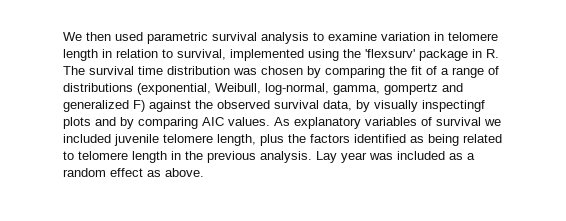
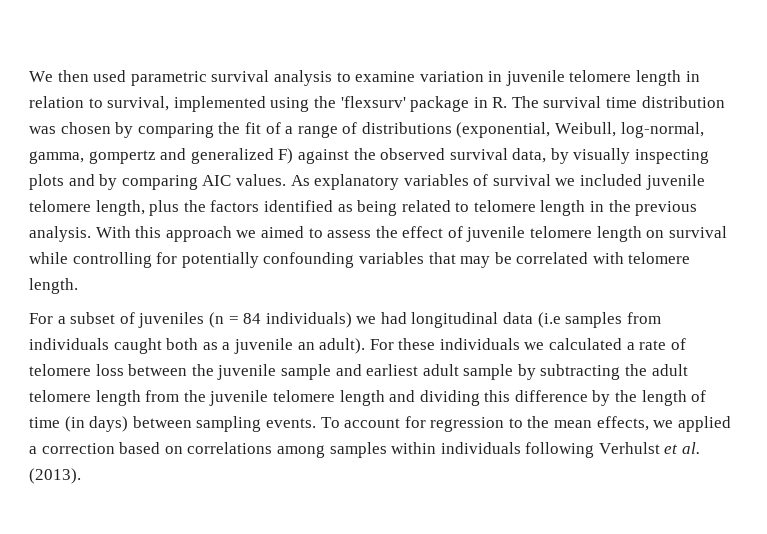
- We then used parametric survival analysis to examine variation in telomere length in relation to survival, implemented using the 'flexsurv' package in R. The survival time distribution was chosen by comparing the fit of a range of distributions (exponential, Weibull, log-normal, gamma, gompertz and generalized F) against the observed survival data, by visually inspectingf plots and by comparing AIC values.
+ We then used parametric survival analysis to examine variation in juvenile telomere length in relation to survival, implemented using the 'flexsurv' package in R. The survival time distribution was chosen by comparing the fit of a range of distributions (exponential, Weibull, log-normal, gamma, gompertz and generalized F) against the observed survival data, by visually inspecting plots and by comparing AIC values.
- Lay year was included as a random effect as above.
+ With this approach we aimed to assess the effect of juvenile telomere length on survival while controlling for potentially confounding variables that may be correlated with telomere length.
+ For a subset of juveniles (n = 84 individuals) we had longitudinal data (i.e samples from individuals caught both as a juvenile an adult). For these individuals we calculated a rate of telomere loss between the juvenile sample and earliest adult sample by subtracting the adult telomere length from the juvenile telomere length and dividing this difference by the length of time (in days) between sampling events. To account for regression to the mean effects, we applied a correction based on correlations among samples within individuals following Verhulst et al. (2013).

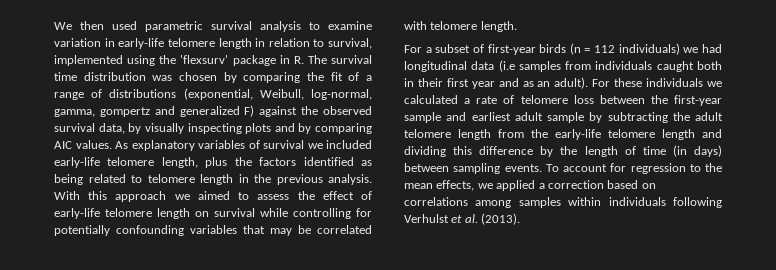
- We then used parametric survival analysis to examine variation in juvenile telomere length in relation to survival, implemented using the 'flexsurv' package in R. The survival time distribution was chosen by comparing the fit of a range of distributions (exponential, Weibull, log-normal, gamma, gompertz and generalized F) against the observed survival data, by visually inspecting plots and by comparing AIC values.
+ We then used parametric survival analysis to examine variation in early-life telomere length in relation to survival, implemented using the 'flexsurv' package in R. The survival time distribution was chosen by comparing the fit of a range of distributions (exponential, Weibull, log-normal, gamma, gompertz and generalized F) against the observed survival data, by visually inspecting plots and by comparing AIC values.
- As explanatory variables of survival we included juvenile telomere length, plus the factors identified as being related to telomere length in the previous analysis.
+ As explanatory variables of survival we included early-life telomere length, plus the factors identified as being related to telomere length in the previous analysis.
- With this approach we aimed to assess the effect of juvenile telomere length on survival while controlling for potentially confounding variables that may be correlated with telomere length.
+ With this approach we aimed to assess the effect of early-life telomere length on survival while controlling for potentially confounding variables that may be correlated with telomere length.
- For a subset of juveniles (n = 84 individuals) we had longitudinal data (i.e samples from individuals caught both as a juvenile an adult).
+ For a subset of first-year birds (n = 112 individuals) we had longitudinal data (i.e samples from individuals caught both in their first year and as an adult).
- For these individuals we calculated a rate of telomere loss between the juvenile sample and earliest adult sample by subtracting the adult telomere length from the juvenile telomere length and dividing this difference by the length of time (in days) between sampling events.
+ For these individuals we calculated a rate of telomere loss between the first-year sample and earliest adult sample by subtracting the adult telomere length from the early-life telomere length and dividing this difference by the length of time (in days) between sampling events.

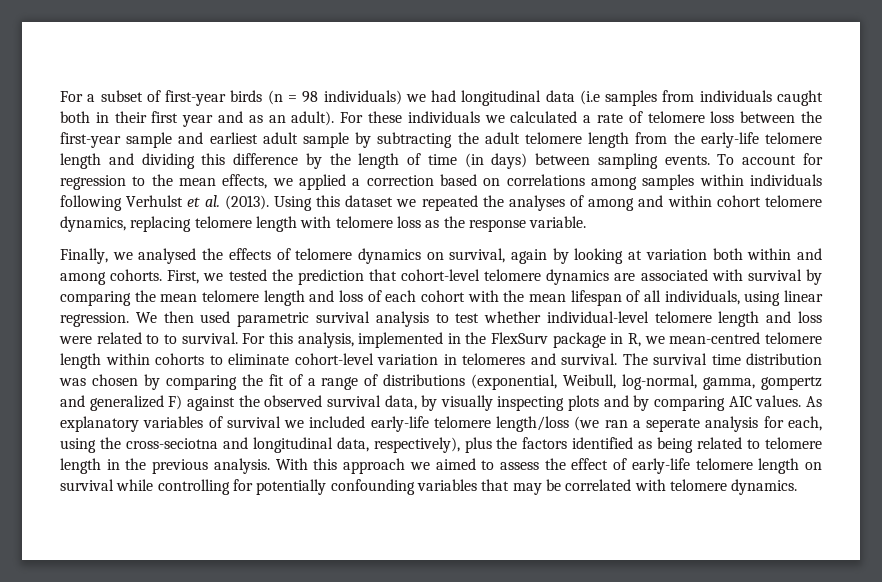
- We then used parametric survival analysis to examine variation in early-life telomere length in relation to survival, implemented using the 'flexsurv' package in R. The survival time distribution was chosen by comparing the fit of a range of distributions (exponential, Weibull, log-normal, gamma, gompertz and generalized F) against the observed survival data, by visually inspecting plots and by comparing AIC values. As explanatory variables of survival we included early-life telomere length, plus the factors identified as being related to telomere length in the previous analysis. With this approach we aimed to assess the effect of early-life telomere length on survival while controlling for potentially confounding variables that may be correlated with telomere length.
- For a subset of first-year birds (n = 112 individuals) we had longitudinal data (i.e samples from individuals caught both in their first year and as an adult).
+ For a subset of first-year birds (n = 98 individuals) we had longitudinal data (i.e samples from individuals caught both in their first year and as an adult).
+ Using this dataset we repeated the analyses of among and within cohort telomere dynamics, replacing telomere length with telomere loss as the response variable.
+ Finally, we analysed the effects of telomere dynamics on survival, again by looking at variation both within and among cohorts. First, we tested the prediction that cohort-level telomere dynamics are associated with survival by comparing the mean telomere length and loss of each cohort with the mean lifespan of all individuals, using linear regression. We then used parametric survival analysis to test whether individual-level telomere length and loss were related to to survival. For this analysis, implemented in the FlexSurv package in R, we mean-centred telomere length within cohorts to eliminate cohort-level variation in telomeres and survival. The survival time distribution was chosen by comparing the fit of a range of distributions (exponential, Weibull, log-normal, gamma, gompertz and generalized F) against the observed survival data, by visually inspecting plots and by comparing AIC values. As explanatory variables of survival we included early-life telomere length/loss (we ran a seperate analysis for each, using the cross-seciotna and longitudinal data, respectively), plus the factors identified as being related to telomere length in the previous analysis. With this approach we aimed to assess the effect of early-life telomere length on survival while controlling for potentially confounding variables that may be correlated with telomere dynamics.

